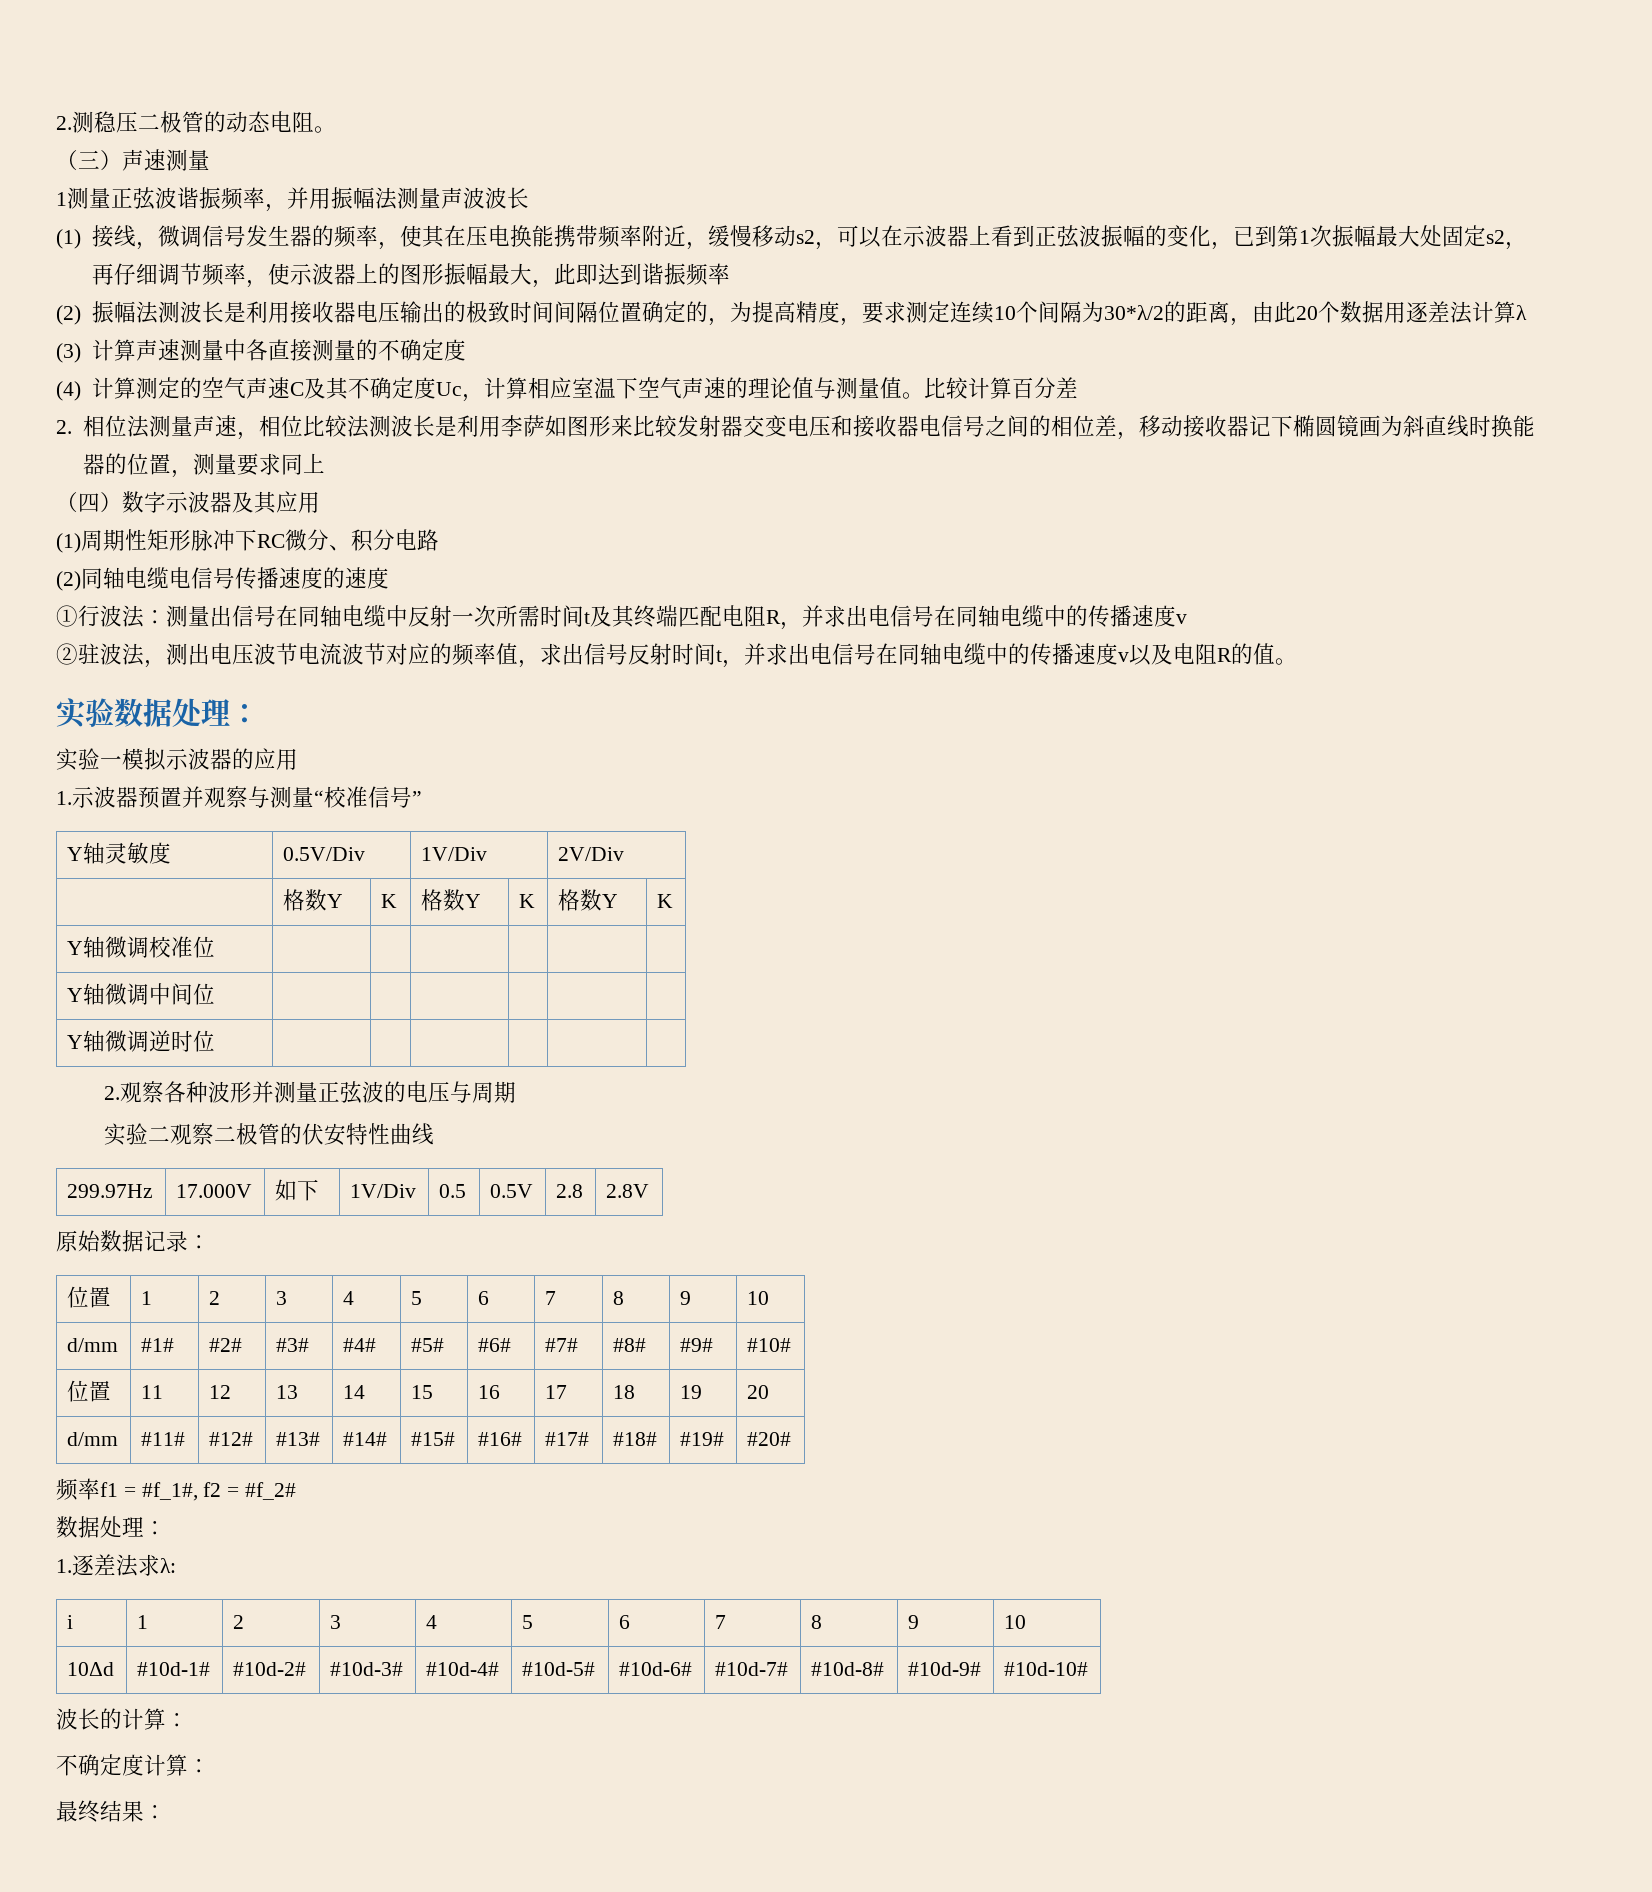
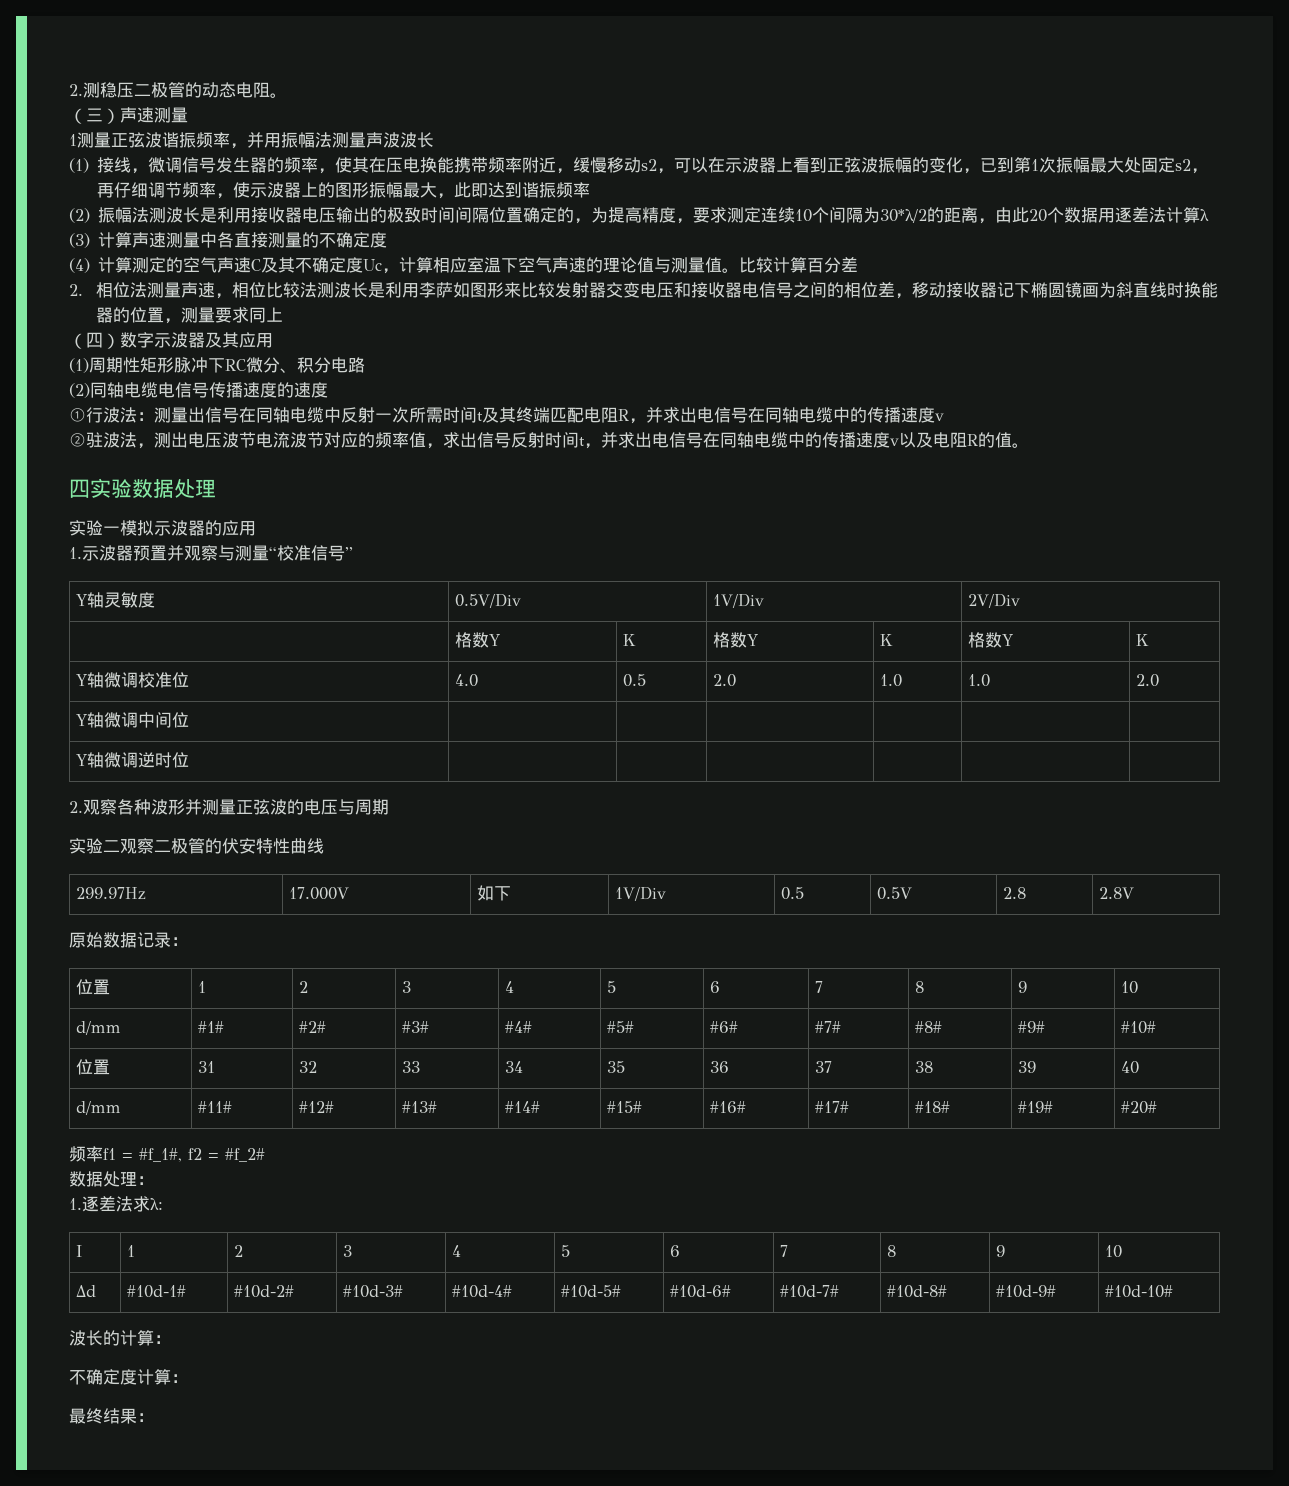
- 实验数据处理：
+ 四实验数据处理
- Y轴微调校准位 | | | | | |
+ Y轴微调校准位 | 4.0 | 0.5 | 2.0 | 1.0 | 1.0 | 2.0
- 位置 | 11 | 12 | 13 | 14 | 15 | 16 | 17 | 18 | 19 | 20
+ 位置 | 31 | 32 | 33 | 34 | 35 | 36 | 37 | 38 | 39 | 40
- i | 1 | 2 | 3 | 4 | 5 | 6 | 7 | 8 | 9 | 10
+ I | 1 | 2 | 3 | 4 | 5 | 6 | 7 | 8 | 9 | 10
- 10Δd | #10d-1# | #10d-2# | #10d-3# | #10d-4# | #10d-5# | #10d-6# | #10d-7# | #10d-8# | #10d-9# | #10d-10#
+ Δd | #10d-1# | #10d-2# | #10d-3# | #10d-4# | #10d-5# | #10d-6# | #10d-7# | #10d-8# | #10d-9# | #10d-10#

